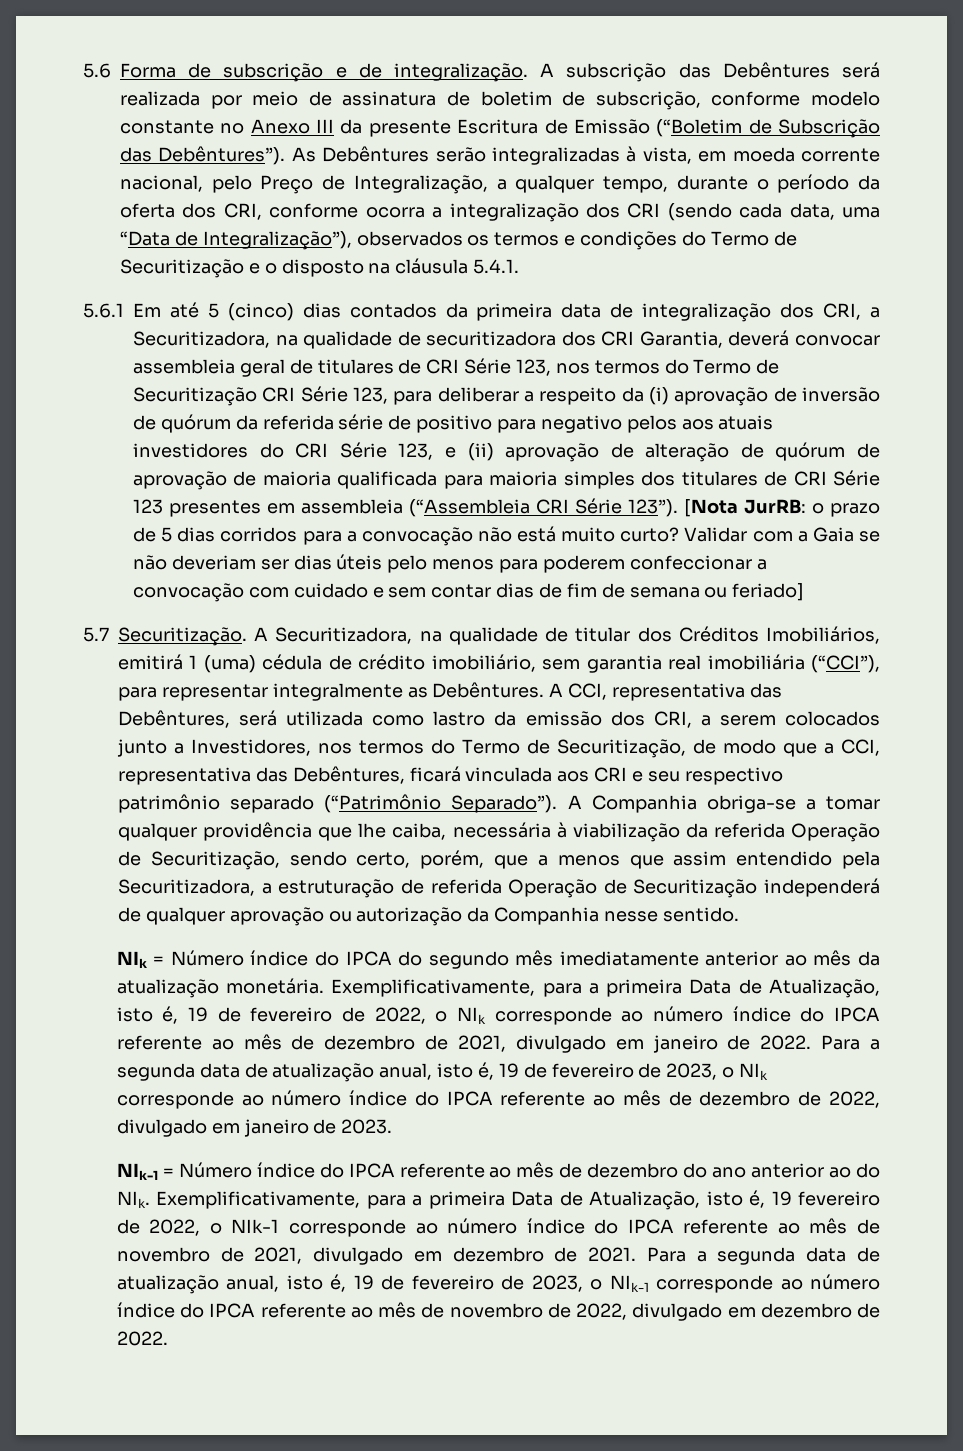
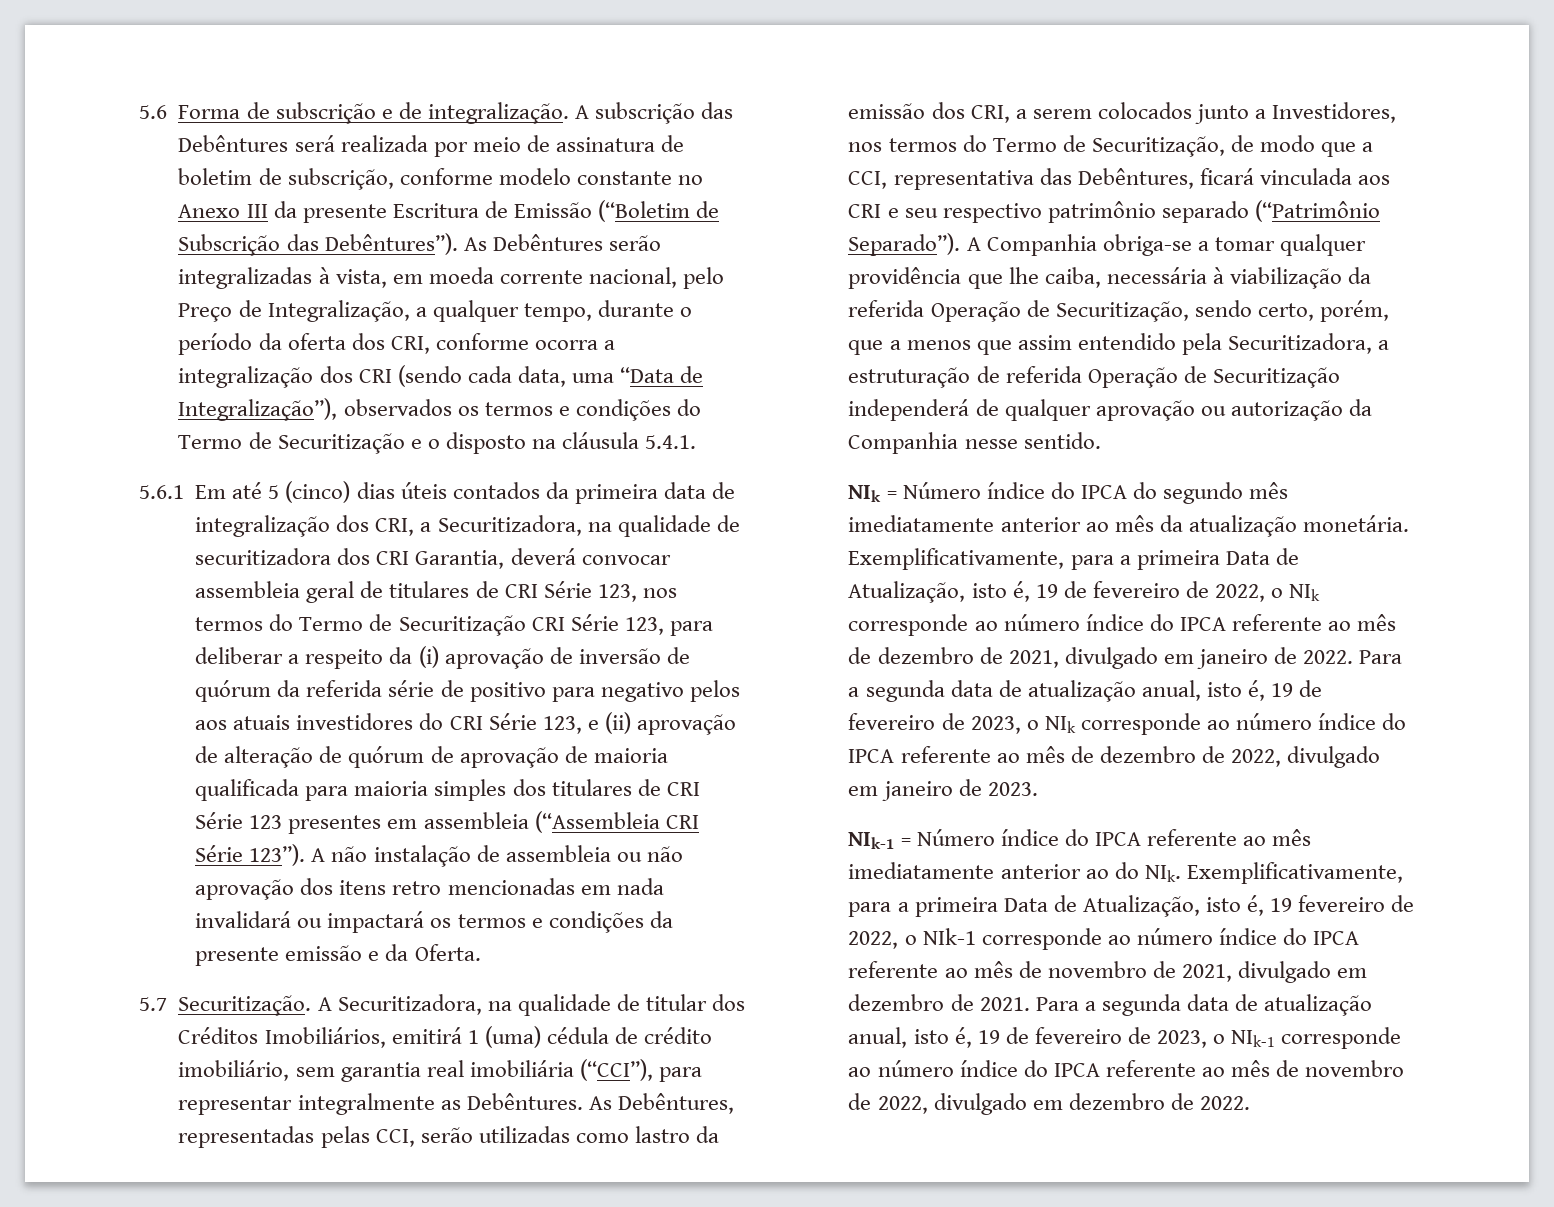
- 5.6.1 Em até 5 (cinco) dias contados da primeira data de integralização dos CRI, a Securitizadora, na qualidade de securitizadora dos CRI Garantia, deverá convocar assembleia geral de titulares de CRI Série 123, nos termos do Termo de Securitização CRI Série 123, para deliberar a respeito da (i) aprovação de inversão de quórum da referida série de positivo para negativo pelos aos atuais investidores do CRI Série 123, e (ii) aprovação de alteração de quórum de aprovação de maioria qualificada para maioria simples dos titulares de CRI Série 123 presentes em assembleia (“Assembleia CRI Série 123”).
+ 5.6.1 Em até 5 (cinco) dias úteis contados da primeira data de integralização dos CRI, a Securitizadora, na qualidade de securitizadora dos CRI Garantia, deverá convocar assembleia geral de titulares de CRI Série 123, nos termos do Termo de Securitização CRI Série 123, para deliberar a respeito da (i) aprovação de inversão de quórum da referida série de positivo para negativo pelos aos atuais investidores do CRI Série 123, e (ii) aprovação de alteração de quórum de aprovação de maioria qualificada para maioria simples dos titulares de CRI Série 123 presentes em assembleia (“Assembleia CRI Série 123”).
- [Nota JurRB: o prazo de 5 dias corridos para a convocação não está muito curto? Validar com a Gaia se não deveriam ser dias úteis pelo menos para poderem confeccionar a convocação com cuidado e sem contar dias de fim de semana ou feriado]
+ A não instalação de assembleia ou não aprovação dos itens retro mencionadas em nada invalidará ou impactará os termos e condições da presente emissão e da Oferta.
- A CCI, representativa das Debêntures, será utilizada como lastro da emissão dos CRI, a serem colocados junto a Investidores, nos termos do Termo de Securitização, de modo que a CCI, representativa das Debêntures, ficará vinculada aos CRI e seu respectivo patrimônio separado (“Patrimônio Separado”).
+ As Debêntures, representadas pelas CCI, serão utilizadas como lastro da emissão dos CRI, a serem colocados junto a Investidores, nos termos do Termo de Securitização, de modo que a CCI, representativa das Debêntures, ficará vinculada aos CRI e seu respectivo patrimônio separado (“Patrimônio Separado”).
- NIk-1 = Número índice do IPCA referente ao mês de dezembro do ano anterior ao do NIk. Exemplificativamente, para a primeira Data de Atualização, isto é, 19 fevereiro de 2022, o NIk-1 corresponde ao número índice do IPCA referente ao mês de novembro de 2021, divulgado em dezembro de 2021.
+ NIk-1 = Número índice do IPCA referente ao mês imediatamente anterior ao do NIk. Exemplificativamente, para a primeira Data de Atualização, isto é, 19 fevereiro de 2022, o NIk-1 corresponde ao número índice do IPCA referente ao mês de novembro de 2021, divulgado em dezembro de 2021.

